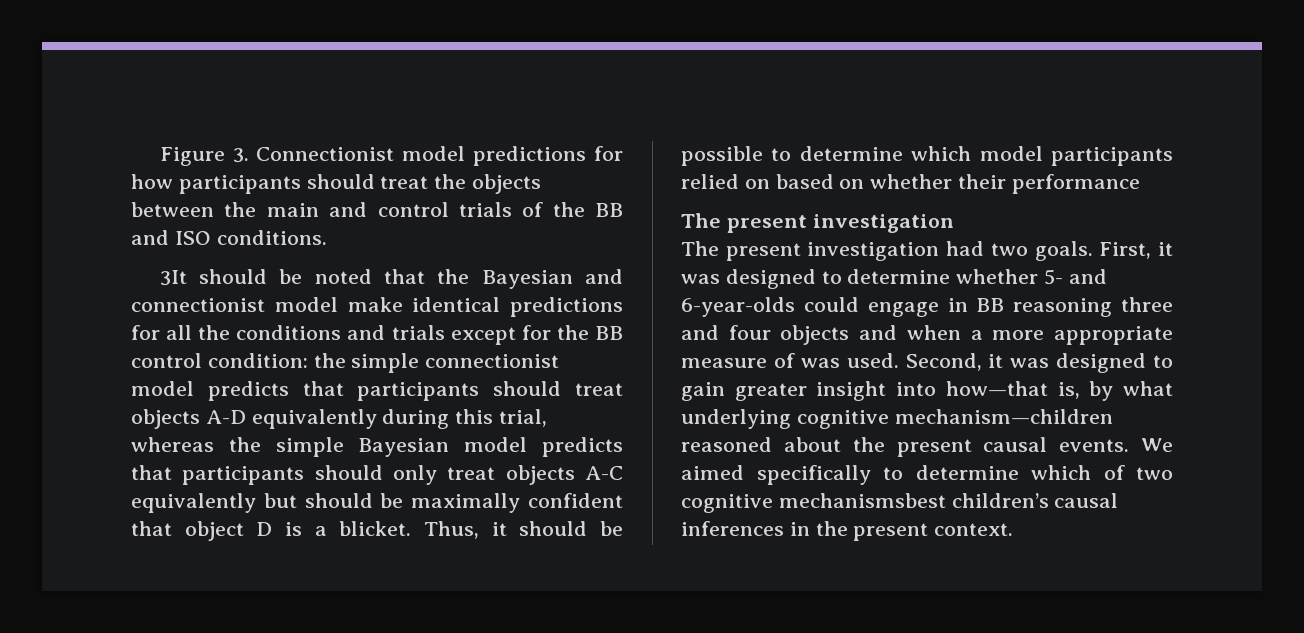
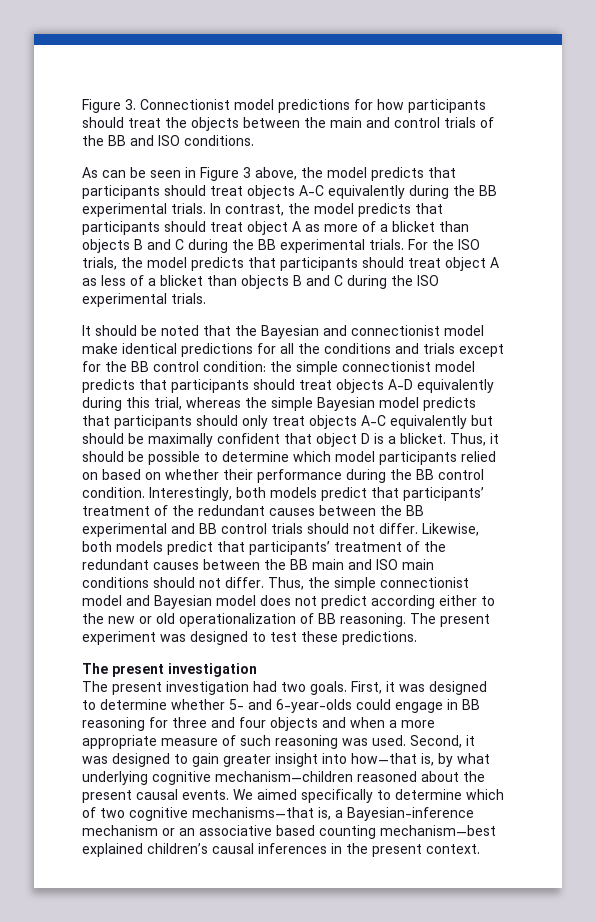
- 3It should be noted that the Bayesian and connectionist model make identical predictions for all the conditions and trials except for the BB control condition:
+ As can be seen in Figure 3 above, the model predicts that participants should treat objects A-C equivalently during the BB experimental trials. In contrast, the model predicts that participants should treat object A as more of a blicket than objects B and C during the BB experimental trials. For the ISO trials, the model predicts that participants should treat object A as less of a blicket than objects B and C during the ISO experimental trials.
+ It should be noted that the Bayesian and connectionist model make identical predictions for all the conditions and trials except for the BB control condition:
- Thus, it should be possible to determine which model participants relied on based on whether their performance
+ Thus, it should be possible to determine which model participants relied on based on whether their performance during the BB control condition. Interestingly, both models predict that participants’ treatment of the redundant causes between the BB experimental and BB control trials should not differ. Likewise, both models predict that participants’ treatment of the redundant causes between the BB main and ISO main conditions should not differ. Thus, the simple connectionist model and Bayesian model does not predict according either to the new or old operationalization of BB reasoning. The present experiment was designed to test these predictions.
- First, it was designed to determine whether 5- and 6-year-olds could engage in BB reasoning three and four objects and when a more appropriate measure of was used.
+ First, it was designed to determine whether 5- and 6-year-olds could engage in BB reasoning for three and four objects and when a more appropriate measure of such reasoning was used.
- We aimed specifically to determine which of two cognitive mechanismsbest children’s causal inferences in the present context.
+ We aimed specifically to determine which of two cognitive mechanisms—that is, a Bayesian-inference mechanism or an associative based counting mechanism—best explained children’s causal inferences in the present context.

